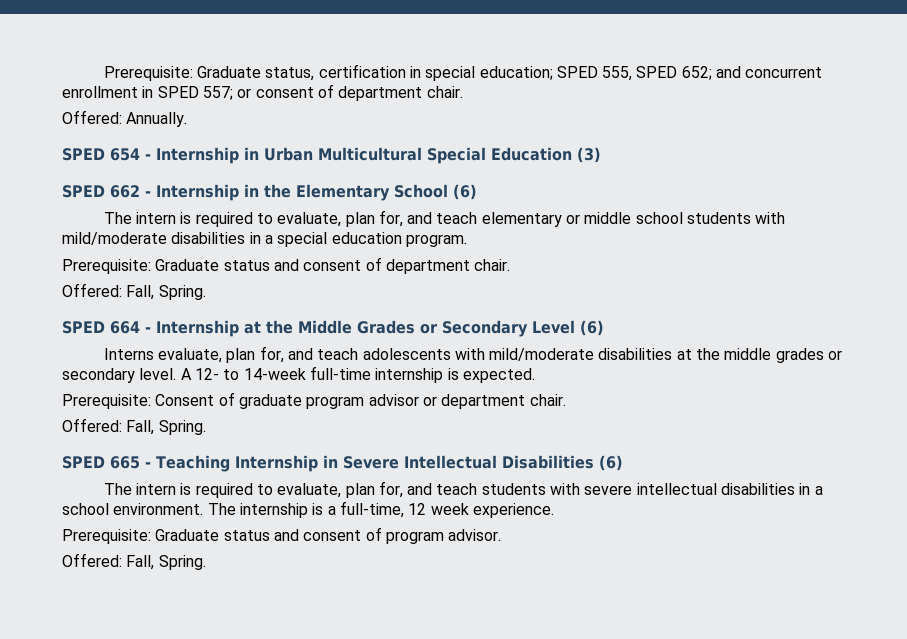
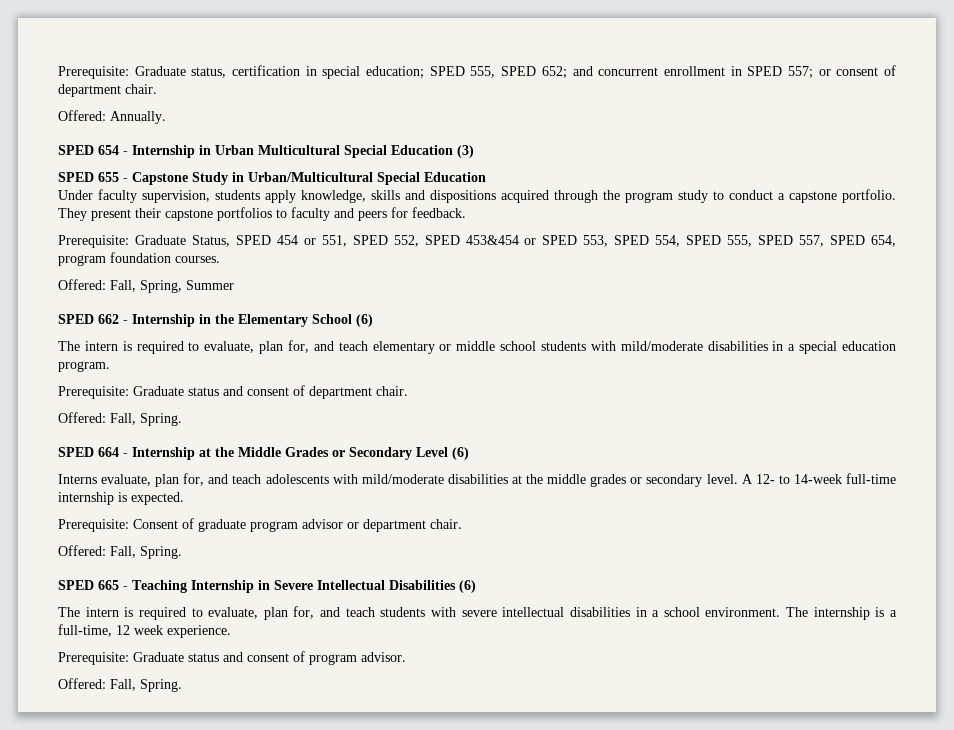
+ SPED 655 - Capstone Study in Urban/Multicultural Special Education
+ Under faculty supervision, students apply knowledge, skills and dispositions acquired through the program study to conduct a capstone portfolio. They present their capstone portfolios to faculty and peers for feedback.
+ Prerequisite: Graduate Status, SPED 454 or 551, SPED 552, SPED 453&454 or SPED 553, SPED 554, SPED 555, SPED 557, SPED 654, program foundation courses.
+ Offered: Fall, Spring, Summer

